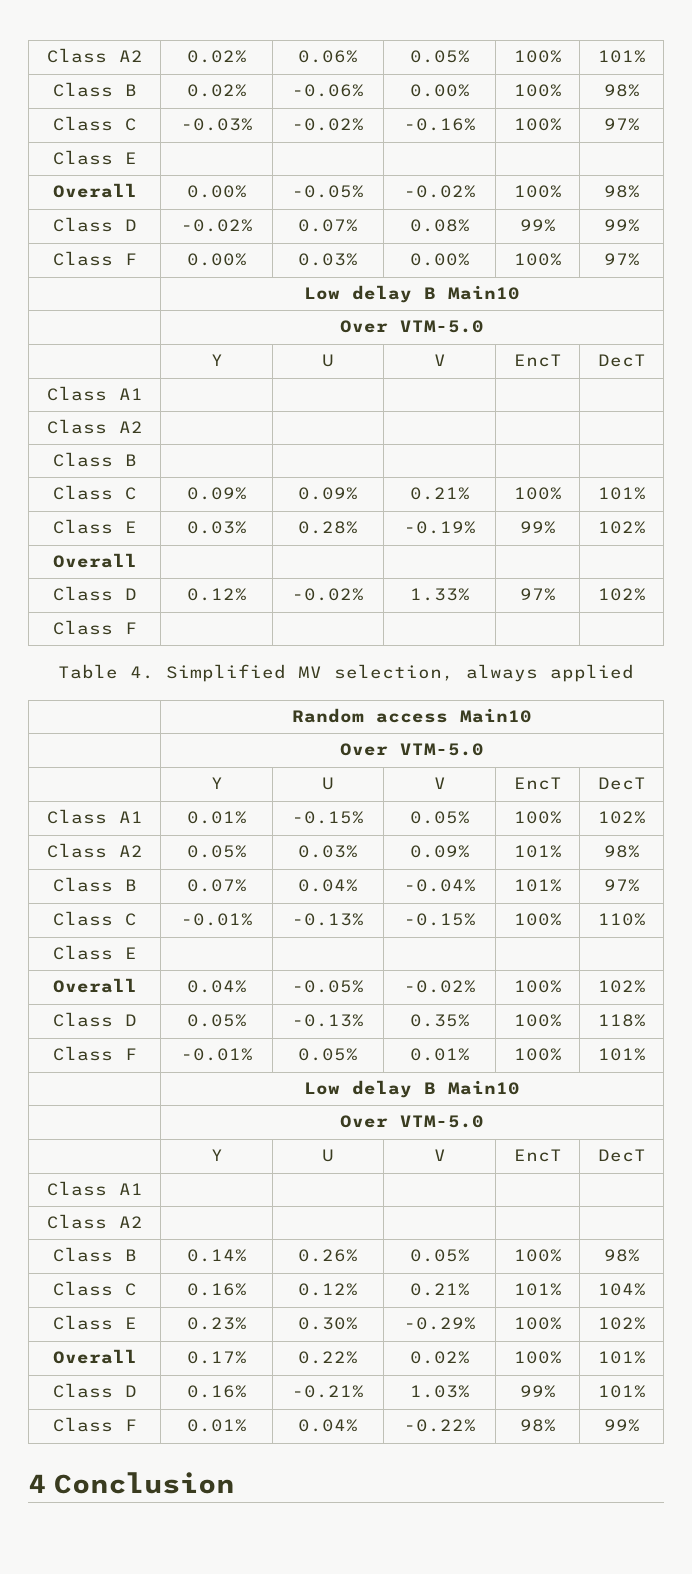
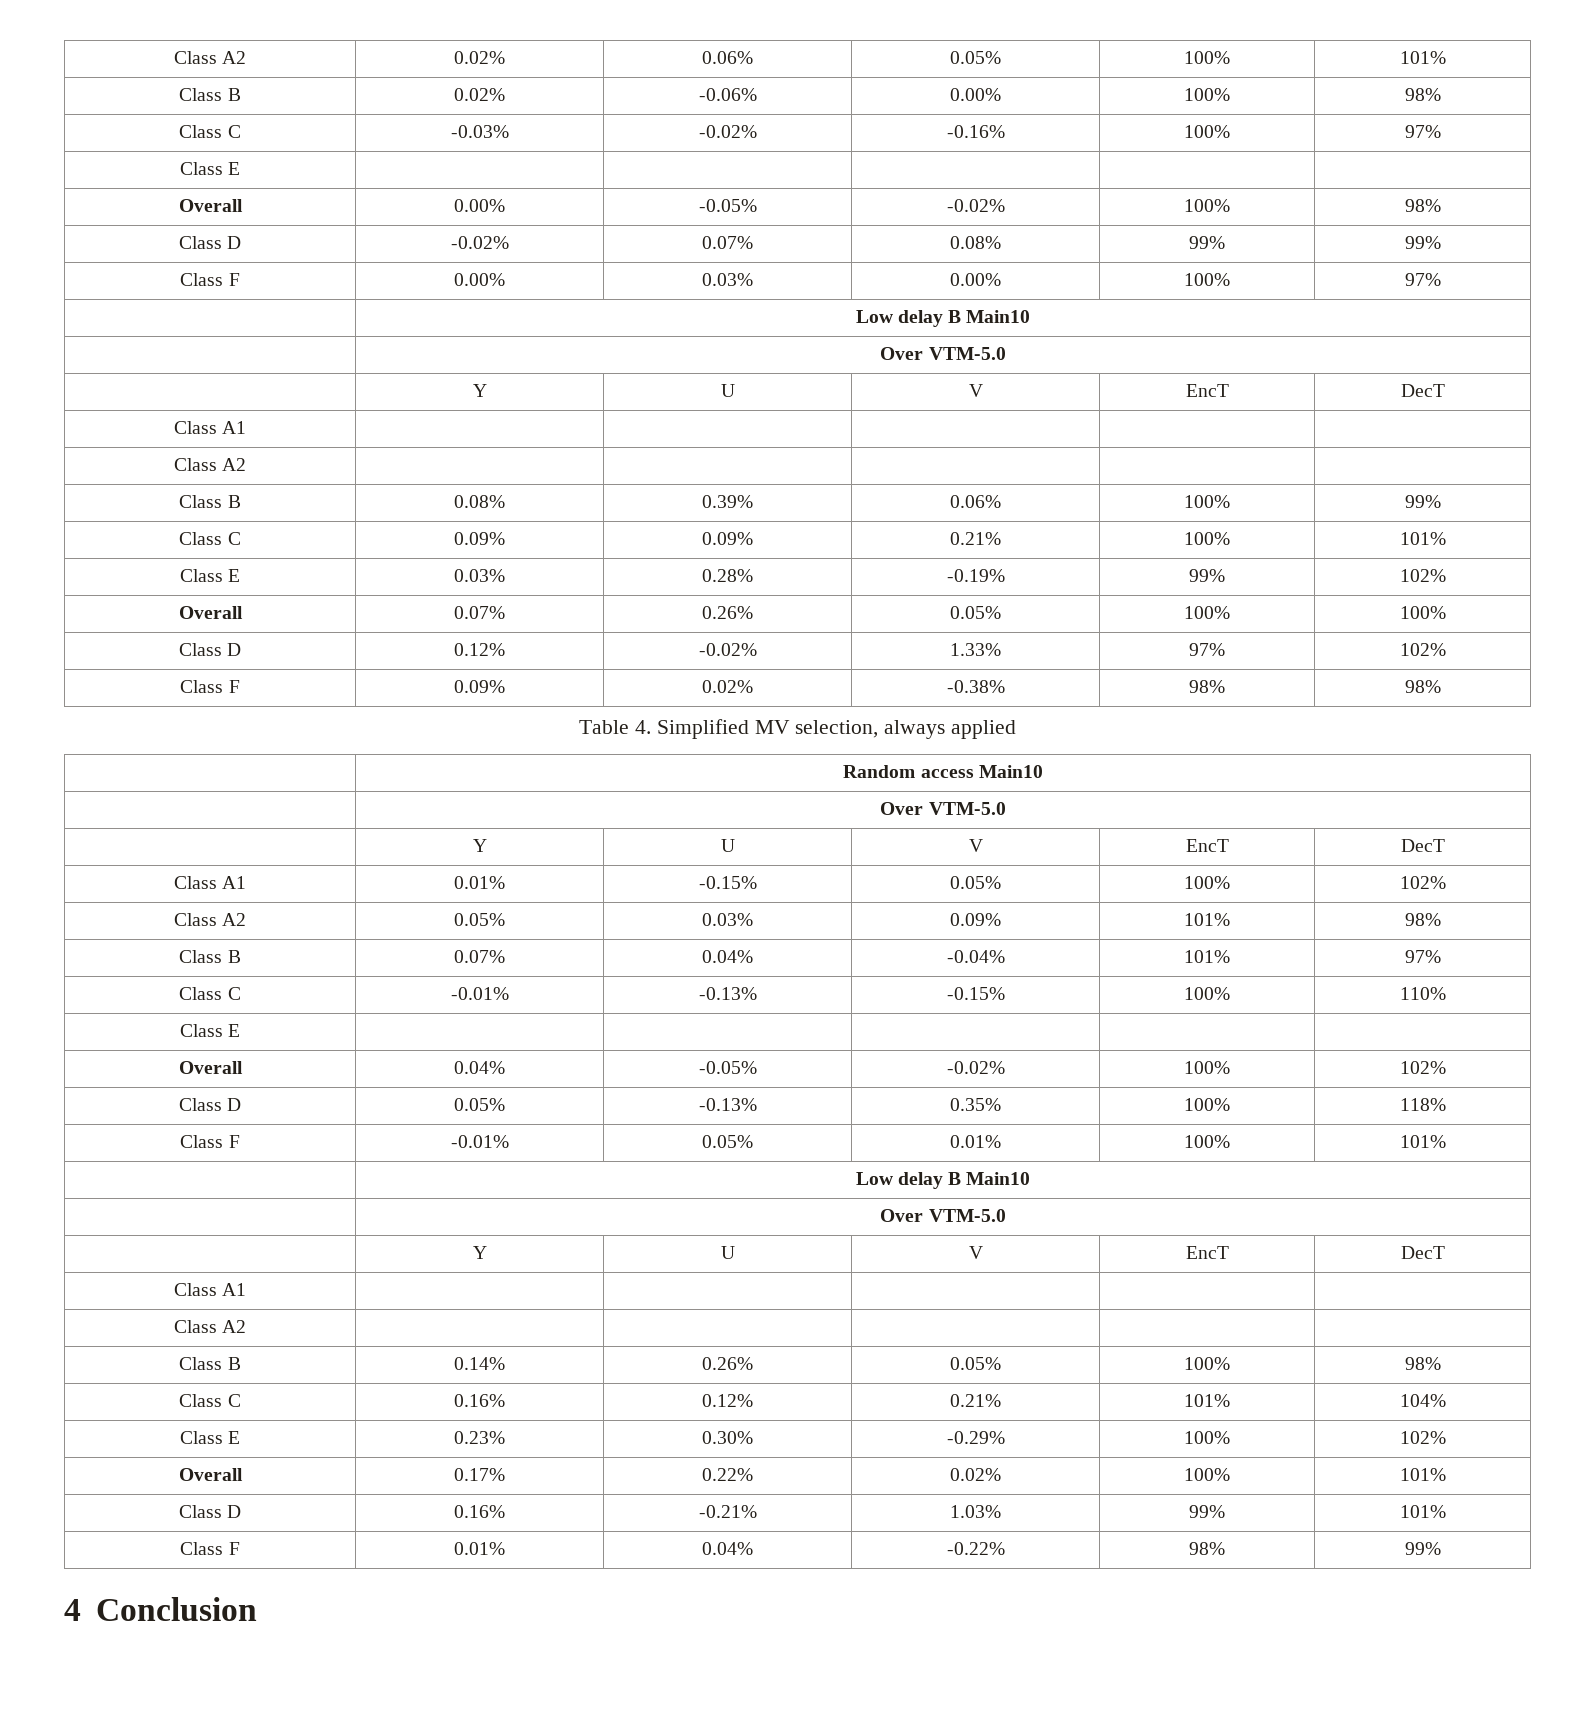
- Class B | | | | |
+ Class B | 0.08% | 0.39% | 0.06% | 100% | 99%
- Overall | | | | |
+ Overall | 0.07% | 0.26% | 0.05% | 100% | 100%
- Class F | | | | |
+ Class F | 0.09% | 0.02% | -0.38% | 98% | 98%

